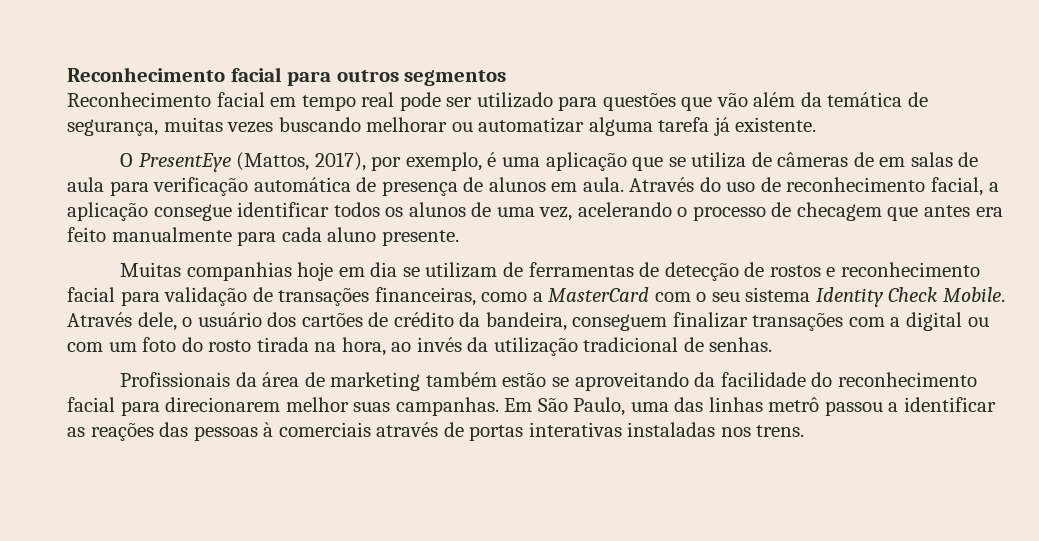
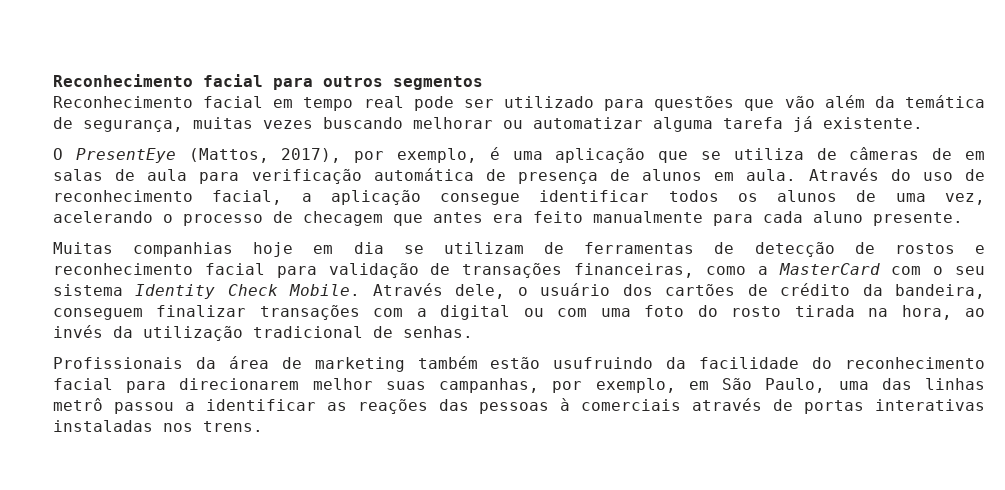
- Através dele, o usuário dos cartões de crédito da bandeira, conseguem finalizar transações com a digital ou com um foto do rosto tirada na hora, ao invés da utilização tradicional de senhas.
+ Através dele, o usuário dos cartões de crédito da bandeira, conseguem finalizar transações com a digital ou com uma foto do rosto tirada na hora, ao invés da utilização tradicional de senhas.
- Profissionais da área de marketing também estão se aproveitando da facilidade do reconhecimento facial para direcionarem melhor suas campanhas. Em São Paulo, uma das linhas metrô passou a identificar as reações das pessoas à comerciais através de portas interativas instaladas nos trens.
+ Profissionais da área de marketing também estão usufruindo da facilidade do reconhecimento facial para direcionarem melhor suas campanhas, por exemplo, em São Paulo, uma das linhas metrô passou a identificar as reações das pessoas à comerciais através de portas interativas instaladas nos trens.

